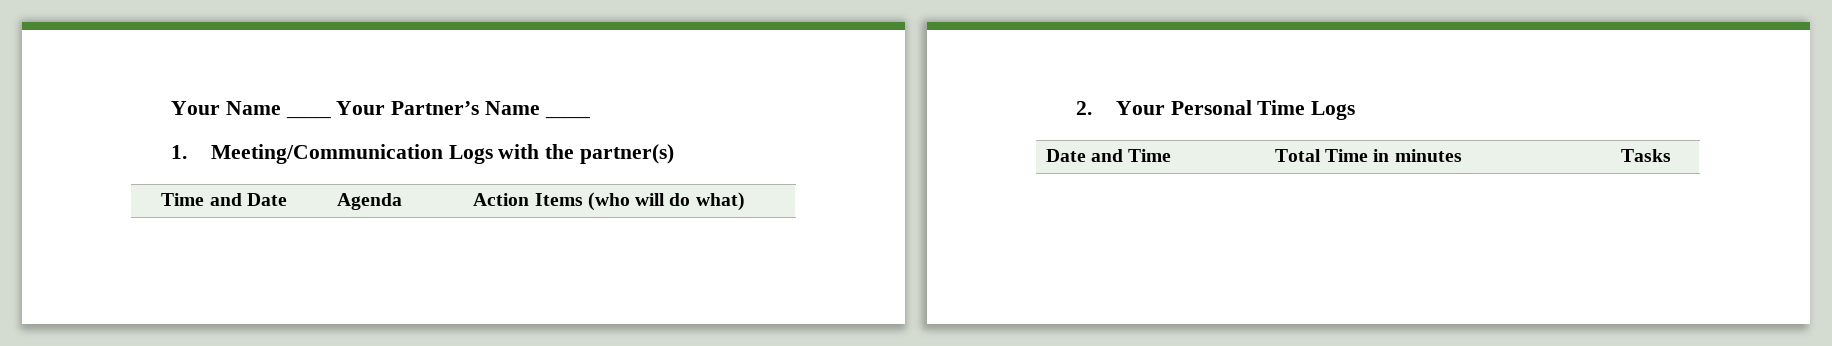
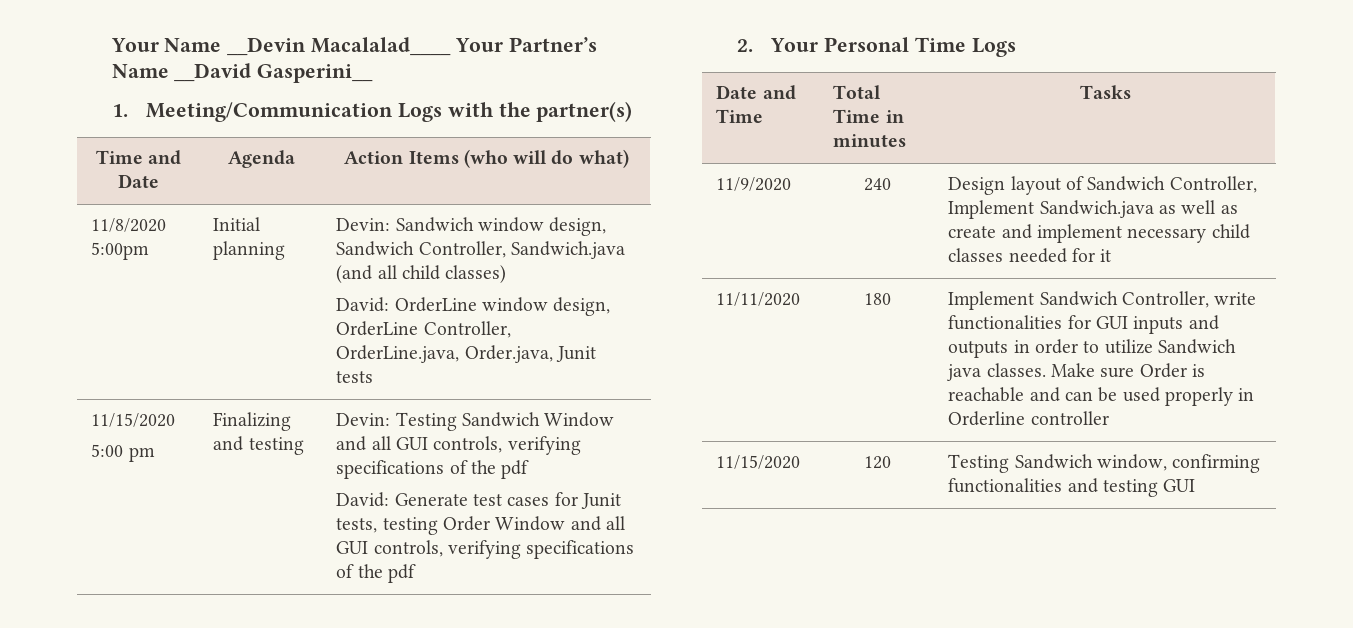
- Your Name ____ Your Partner’s Name ____
+ Your Name __Devin Macalalad____ Your Partner’s Name __David Gasperini__
+ 11/8/2020 5:00pm | Initial planning | Devin: Sandwich window design, Sandwich Controller, Sandwich.java (and all child classes)
+ David: OrderLine window design, OrderLine Controller, OrderLine.java, Order.java, Junit tests
+ 11/15/2020
+ 5:00 pm | Finalizing and testing | Devin: Testing Sandwich Window and all GUI controls, verifying specifications of the pdf
+ David: Generate test cases for Junit tests, testing Order Window and all GUI controls, verifying specifications of the pdf
+ 11/9/2020 | 240 | Design layout of Sandwich Controller, Implement Sandwich.java as well as create and implement necessary child classes needed for it
+ 11/11/2020 | 180 | Implement Sandwich Controller, write functionalities for GUI inputs and outputs in order to utilize Sandwich java classes. Make sure Order is reachable and can be used properly in Orderline controller
+ 11/15/2020 | 120 | Testing Sandwich window, confirming functionalities and testing GUI

